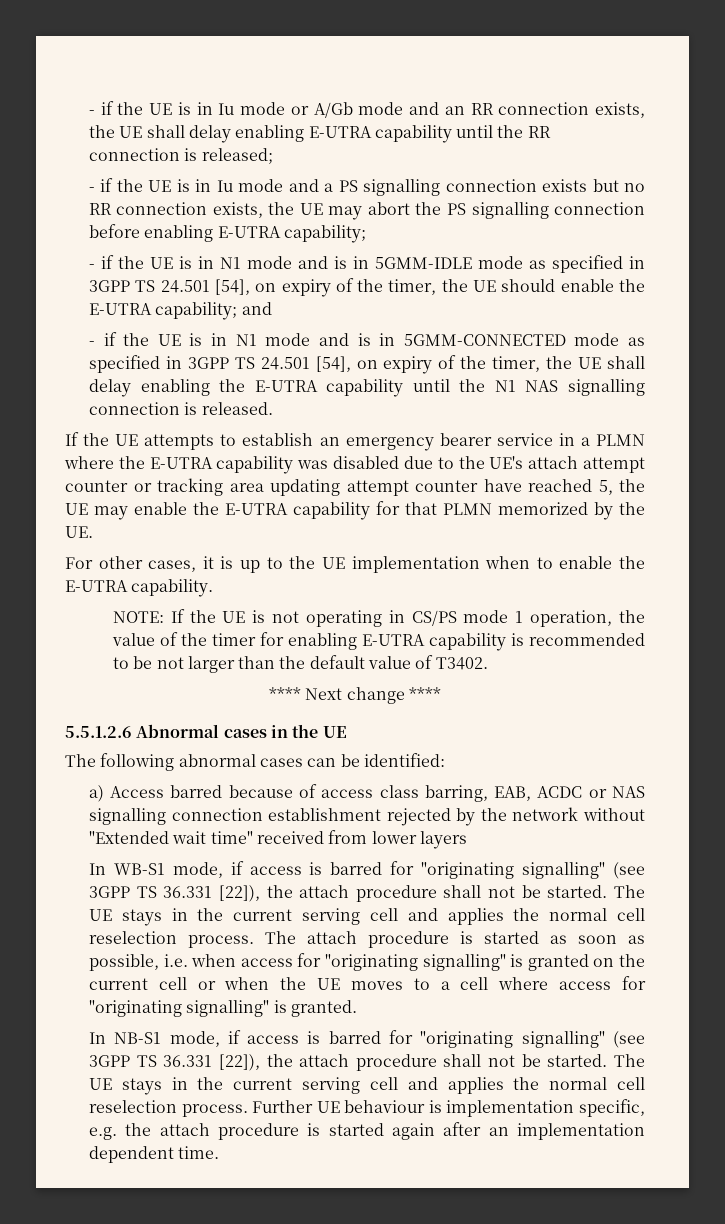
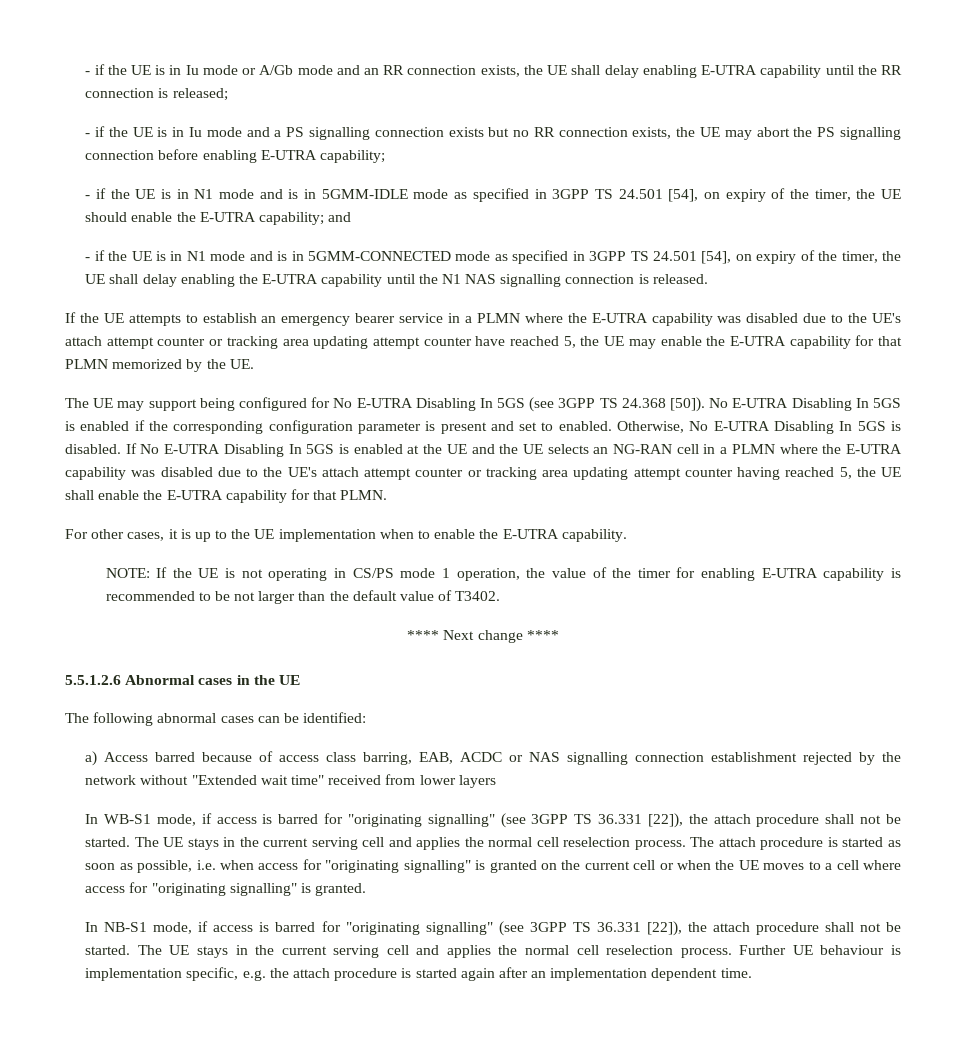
+ The UE may support being configured for No E-UTRA Disabling In 5GS (see 3GPP TS 24.368 [50]). No E-UTRA Disabling In 5GS is enabled if the corresponding configuration parameter is present and set to enabled. Otherwise, No E-UTRA Disabling In 5GS is disabled. If No E-UTRA Disabling In 5GS is enabled at the UE and the UE selects an NG-RAN cell in a PLMN where the E-UTRA capability was disabled due to the UE's attach attempt counter or tracking area updating attempt counter having reached 5, the UE shall enable the E-UTRA capability for that PLMN.

